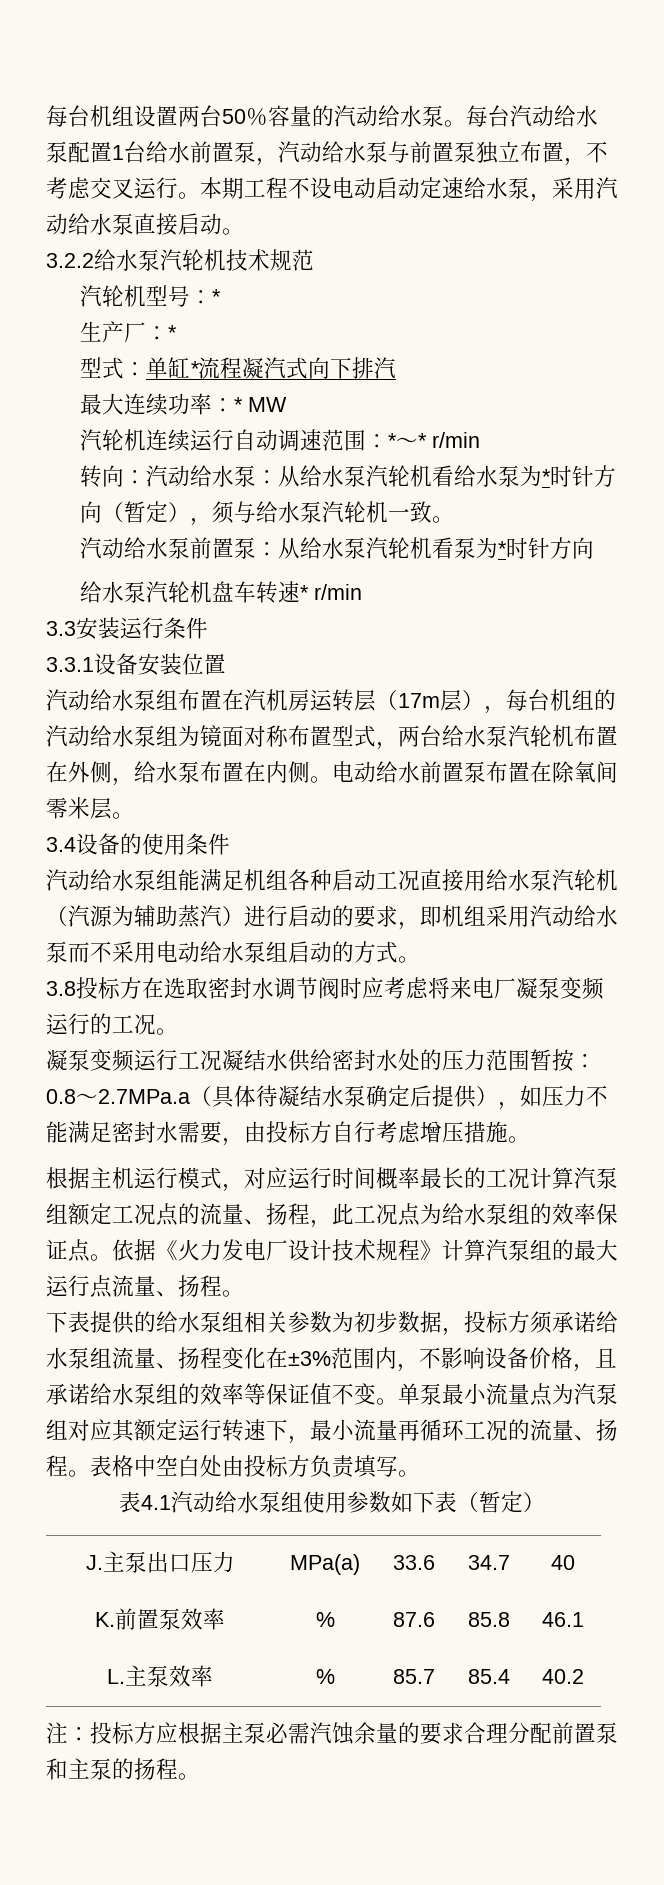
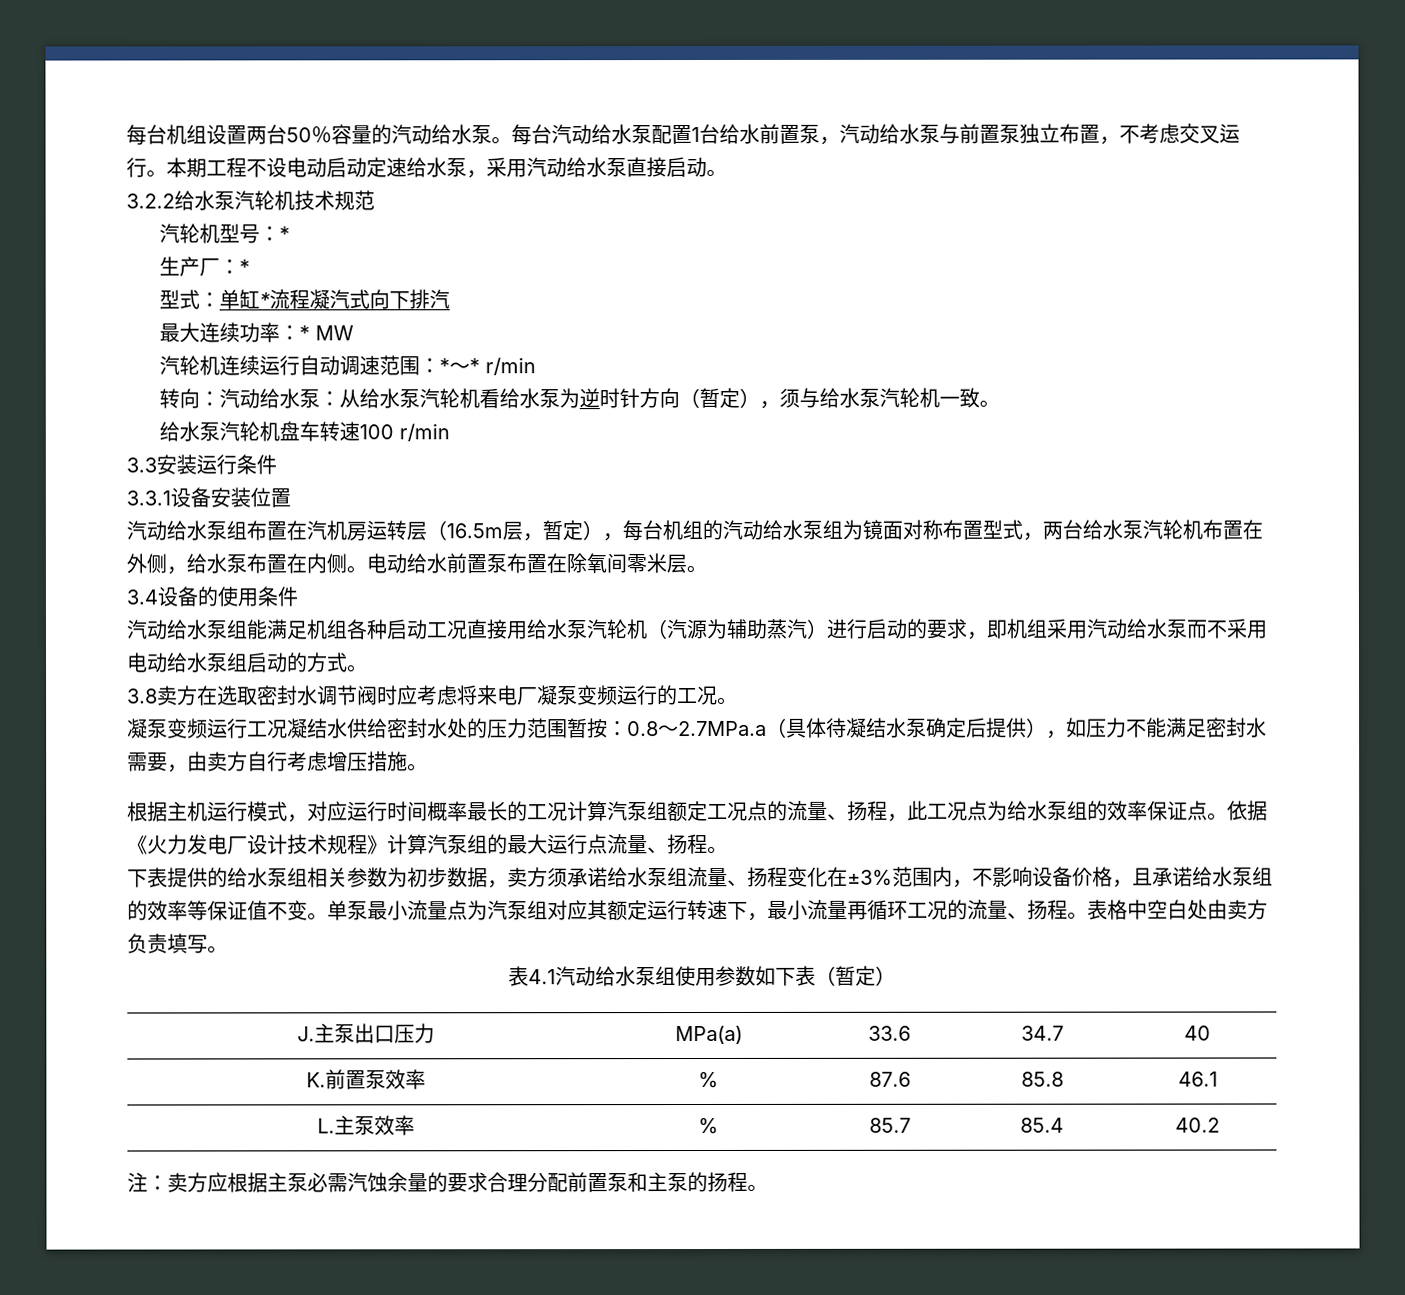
- 转向：汽动给水泵：从给水泵汽轮机看给水泵为*时针方向（暂定），须与给水泵汽轮机一致。
+ 转向：汽动给水泵：从给水泵汽轮机看给水泵为逆时针方向（暂定），须与给水泵汽轮机一致。
- 汽动给水泵前置泵：从给水泵汽轮机看泵为*时针方向
- 给水泵汽轮机盘车转速* r/min
+ 给水泵汽轮机盘车转速100 r/min
- 汽动给水泵组布置在汽机房运转层（17m层），每台机组的汽动给水泵组为镜面对称布置型式，两台给水泵汽轮机布置在外侧，给水泵布置在内侧。
+ 汽动给水泵组布置在汽机房运转层（16.5m层，暂定），每台机组的汽动给水泵组为镜面对称布置型式，两台给水泵汽轮机布置在外侧，给水泵布置在内侧。
- 3.8投标方在选取密封水调节阀时应考虑将来电厂凝泵变频运行的工况。
+ 3.8卖方在选取密封水调节阀时应考虑将来电厂凝泵变频运行的工况。
- 凝泵变频运行工况凝结水供给密封水处的压力范围暂按：0.8～2.7MPa.a（具体待凝结水泵确定后提供），如压力不能满足密封水需要，由投标方自行考虑增压措施。
+ 凝泵变频运行工况凝结水供给密封水处的压力范围暂按：0.8～2.7MPa.a（具体待凝结水泵确定后提供），如压力不能满足密封水需要，由卖方自行考虑增压措施。
- 下表提供的给水泵组相关参数为初步数据，投标方须承诺给水泵组流量、扬程变化在±3%范围内，不影响设备价格，且承诺给水泵组的效率等保证值不变。
+ 下表提供的给水泵组相关参数为初步数据，卖方须承诺给水泵组流量、扬程变化在±3%范围内，不影响设备价格，且承诺给水泵组的效率等保证值不变。
- 表格中空白处由投标方负责填写。
+ 表格中空白处由卖方负责填写。
- 注：投标方应根据主泵必需汽蚀余量的要求合理分配前置泵和主泵的扬程。
+ 注：卖方应根据主泵必需汽蚀余量的要求合理分配前置泵和主泵的扬程。

